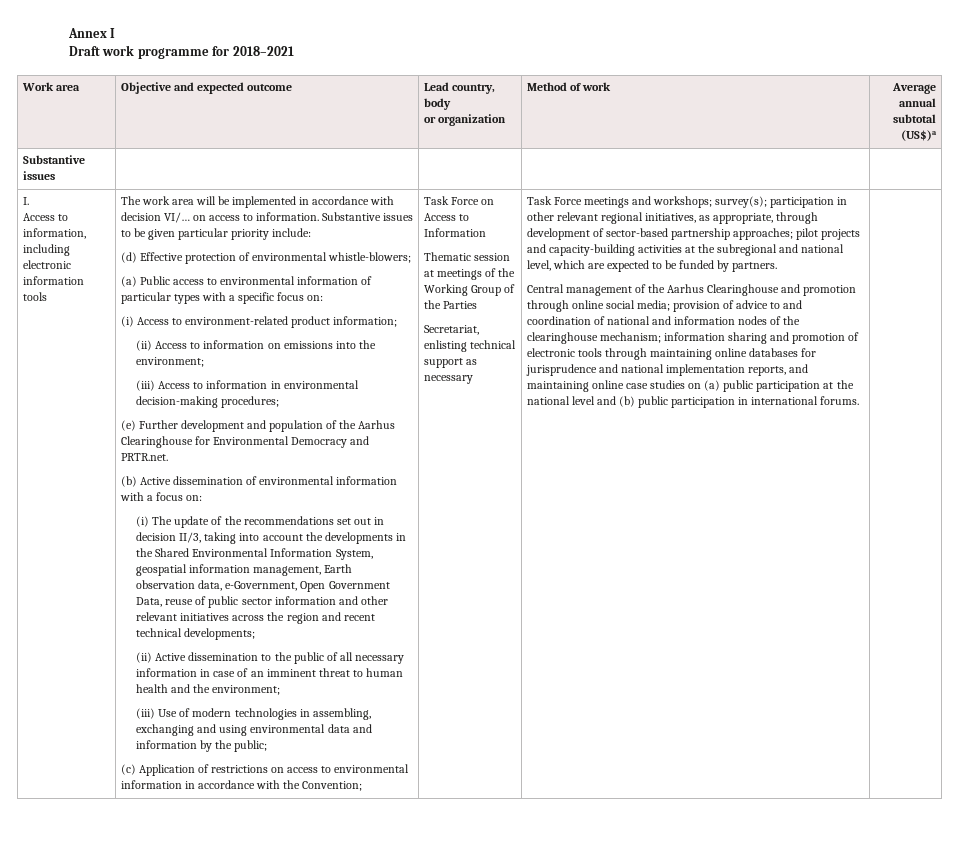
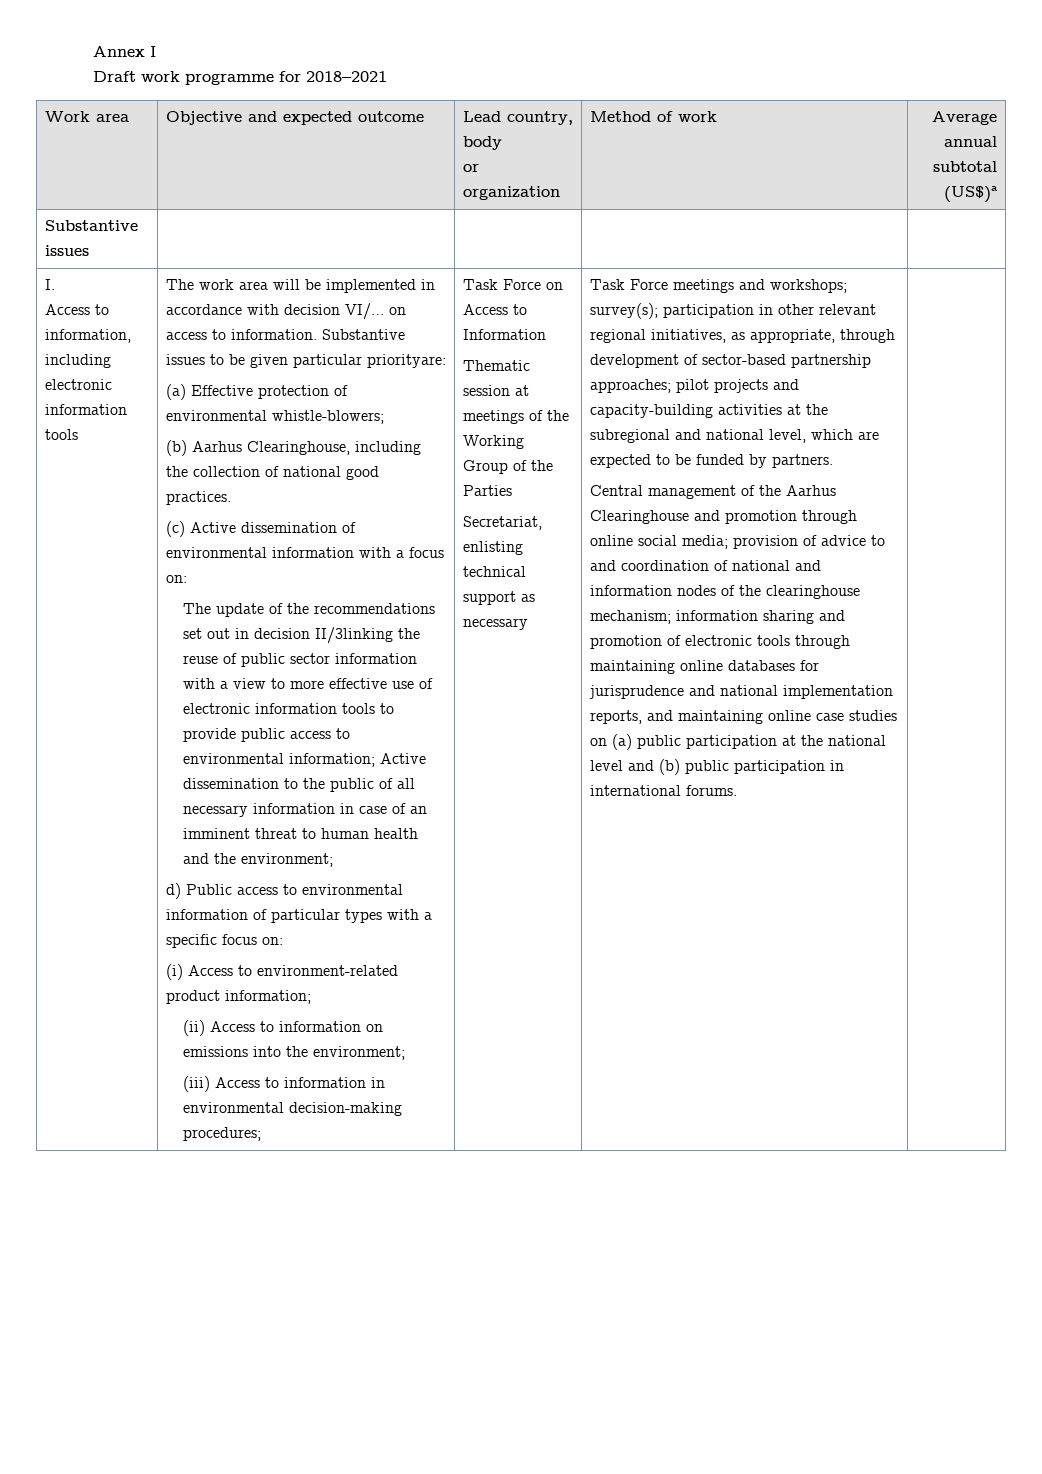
- Substantive issues to be given particular priority include:
- (d) Effective protection of environmental whistle-blowers;
+ Substantive issues to be given particular priorityare:
+ (a) Effective protection of environmental whistle-blowers;
- (a) Public access to environmental information of particular types with a specific focus on:
+ (b) Aarhus Clearinghouse, including the collection of national good practices.
+ (c) Active dissemination of environmental information with a focus on:
+ The update of the recommendations set out in decision II/3linking the reuse of public sector information with a view to more effective use of electronic information tools to provide public access to environmental information; Active dissemination to the public of all necessary information in case of an imminent threat to human health and the environment;
+ d) Public access to environmental information of particular types with a specific focus on:
- (e) Further development and population of the Aarhus Clearinghouse for Environmental Democracy and PRTR.net.
- (b) Active dissemination of environmental information with a focus on:
- (i) The update of the recommendations set out in decision II/3, taking into account the developments in the Shared Environmental Information System, geospatial information management, Earth observation data, e-Government, Open Government Data, reuse of public sector information and other relevant initiatives across the region and recent technical developments;
- (ii) Active dissemination to the public of all necessary information in case of an imminent threat to human health and the environment;
- (iii) Use of modern technologies in assembling, exchanging and using environmental data and information by the public;
- (c) Application of restrictions on access to environmental information in accordance with the Convention;

